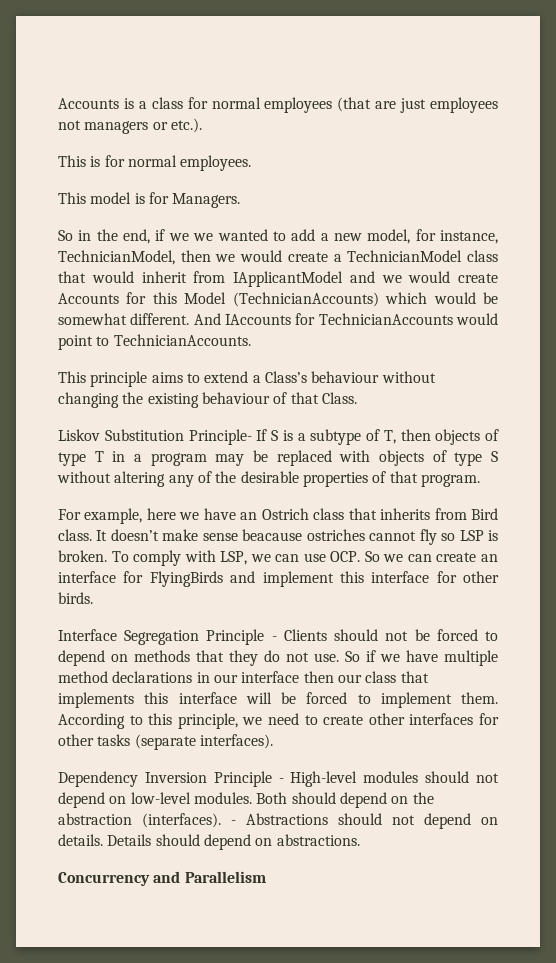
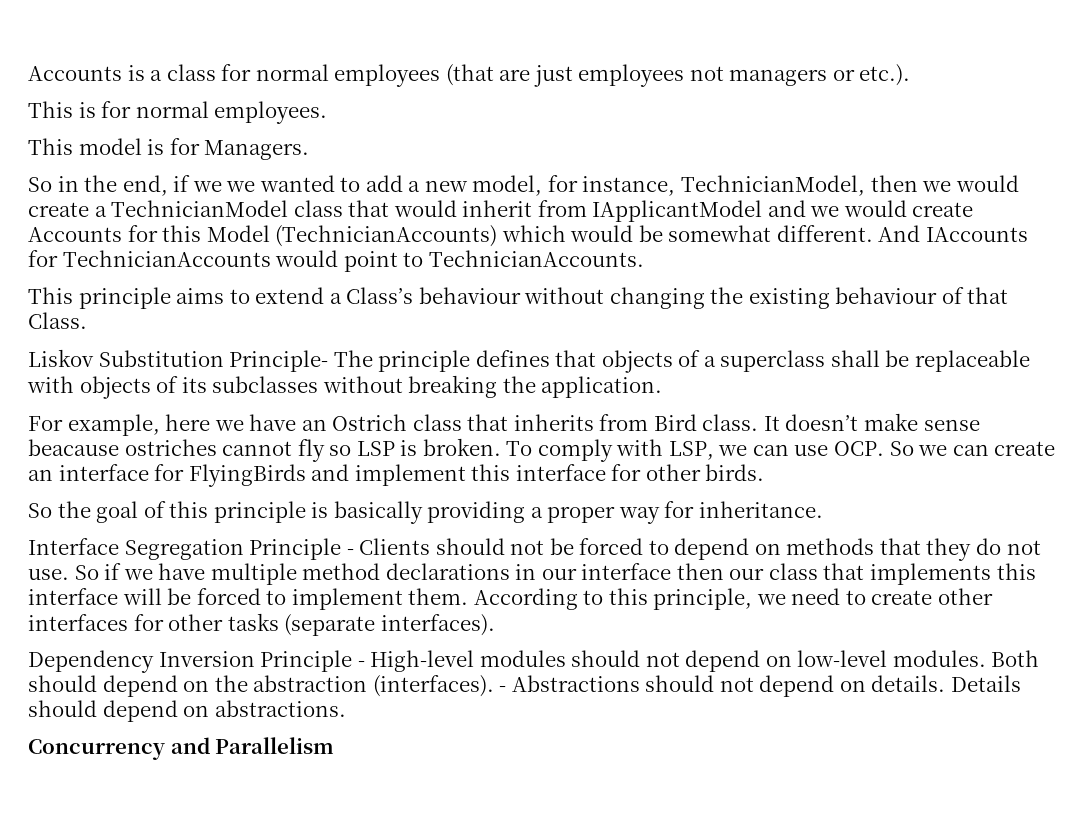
- Liskov Substitution Principle- If S is a subtype of T, then objects of type T in a program may be replaced with objects of type S without altering any of the desirable properties of that program.
+ Liskov Substitution Principle- The principle defines that objects of a superclass shall be replaceable with objects of its subclasses without breaking the application.
+ So the goal of this principle is basically providing a proper way for inheritance.

